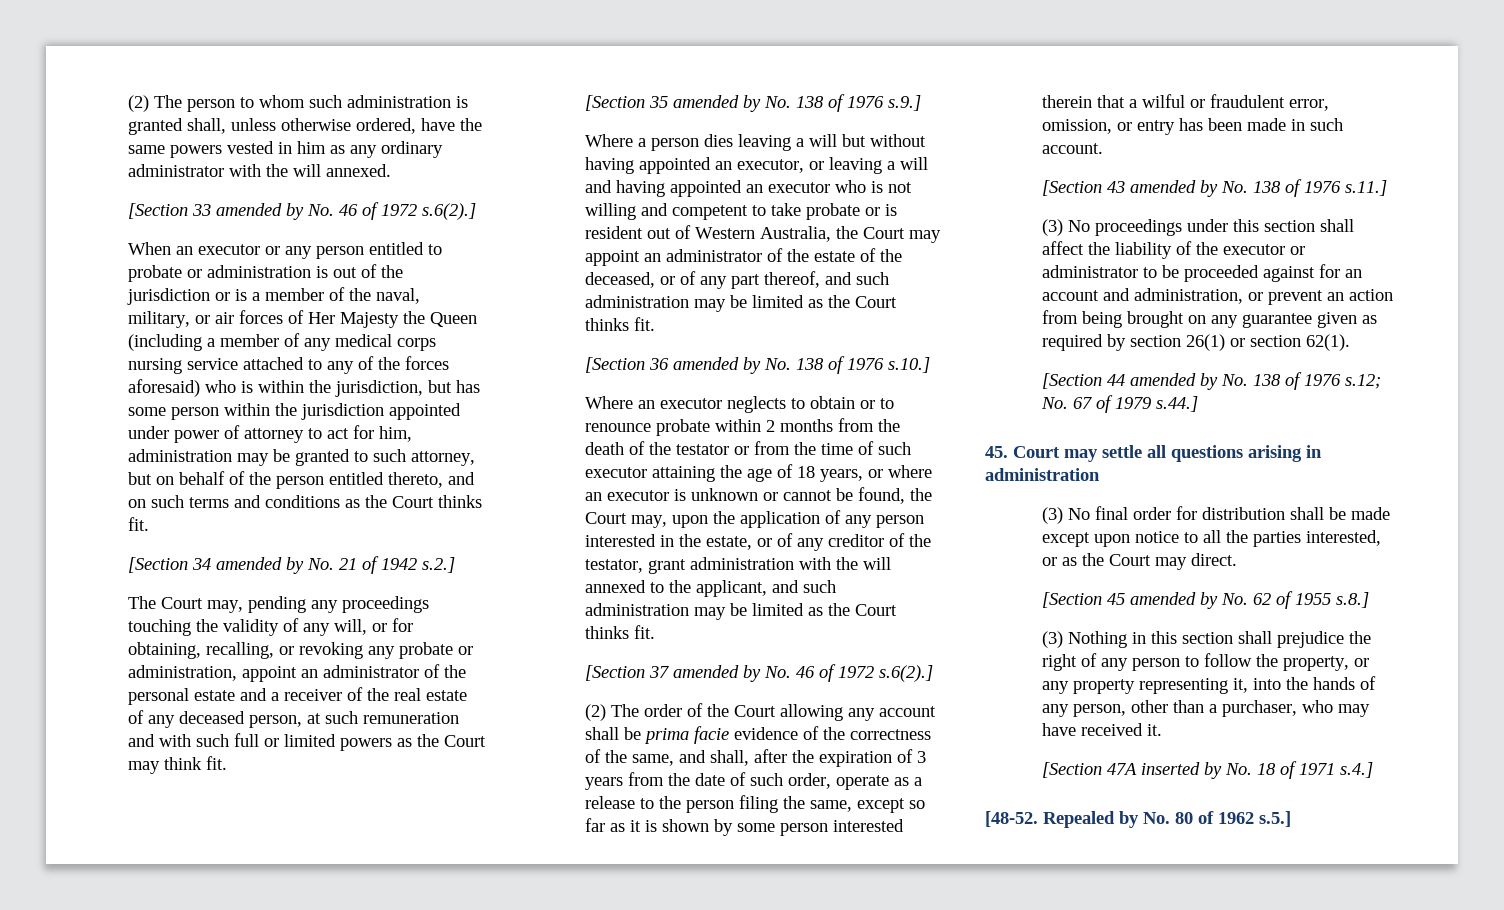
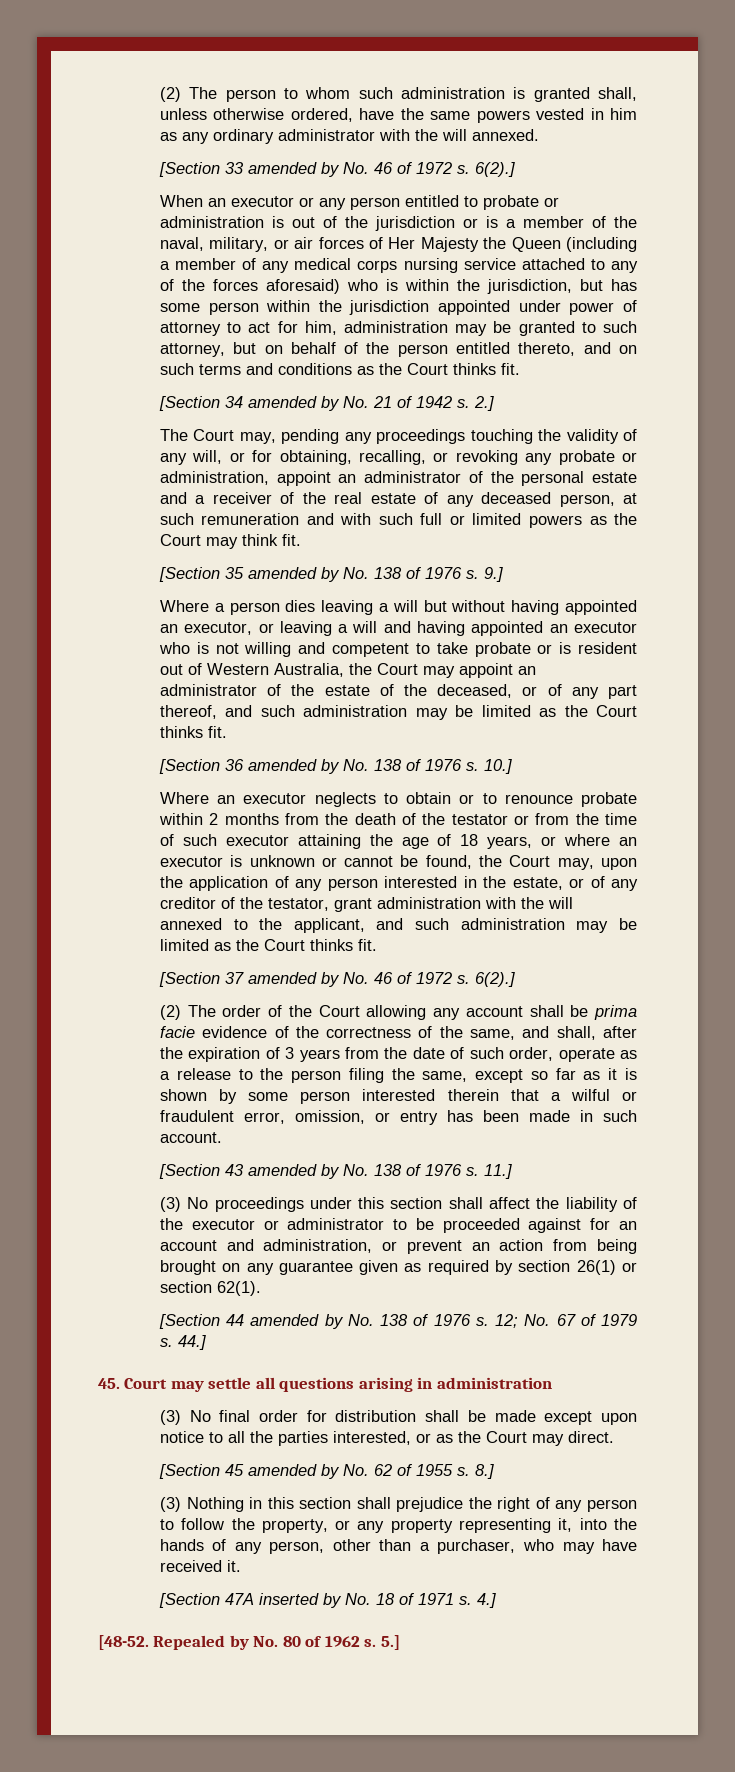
- [Section 33 amended by No. 46 of 1972 s.6(2).]
+ [Section 33 amended by No. 46 of 1972 s. 6(2).]
- [Section 34 amended by No. 21 of 1942 s.2.]
+ [Section 34 amended by No. 21 of 1942 s. 2.]
- [Section 35 amended by No. 138 of 1976 s.9.]
+ [Section 35 amended by No. 138 of 1976 s. 9.]
- [Section 36 amended by No. 138 of 1976 s.10.]
+ [Section 36 amended by No. 138 of 1976 s. 10.]
- [Section 37 amended by No. 46 of 1972 s.6(2).]
+ [Section 37 amended by No. 46 of 1972 s. 6(2).]
- [Section 43 amended by No. 138 of 1976 s.11.]
+ [Section 43 amended by No. 138 of 1976 s. 11.]
- [Section 44 amended by No. 138 of 1976 s.12; No. 67 of 1979 s.44.]
+ [Section 44 amended by No. 138 of 1976 s. 12; No. 67 of 1979 s. 44.]
- [Section 45 amended by No. 62 of 1955 s.8.]
+ [Section 45 amended by No. 62 of 1955 s. 8.]
- [Section 47A inserted by No. 18 of 1971 s.4.]
+ [Section 47A inserted by No. 18 of 1971 s. 4.]
- Repealed by No. 80 of 1962 s.5.]
+ Repealed by No. 80 of 1962 s. 5.]

